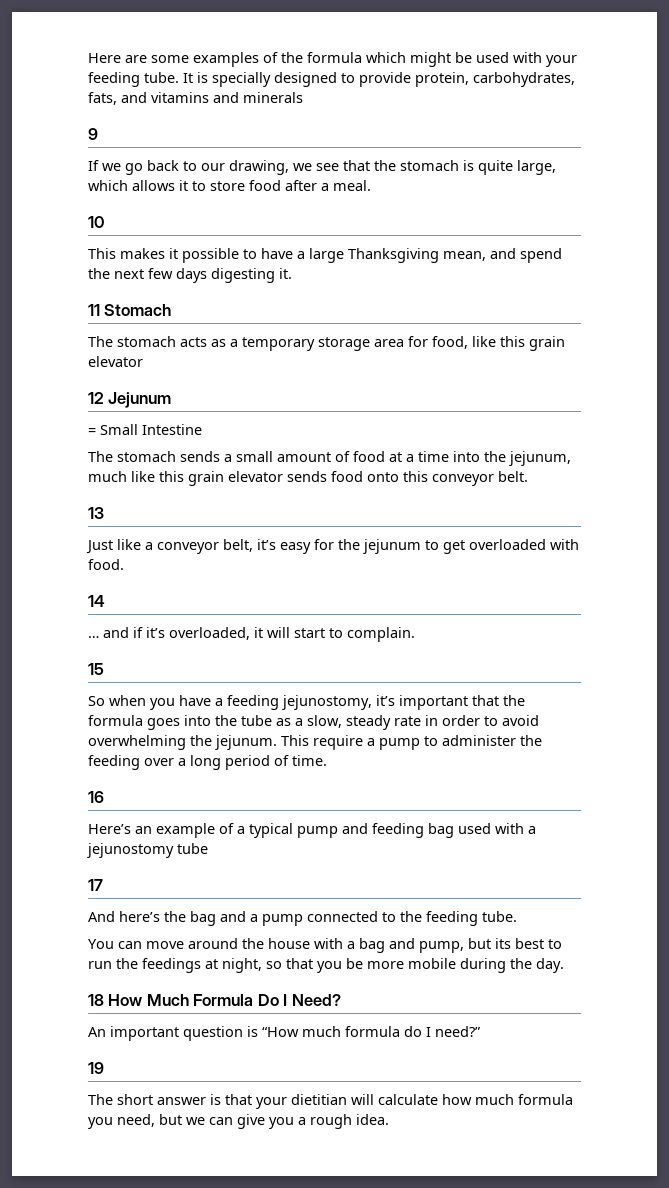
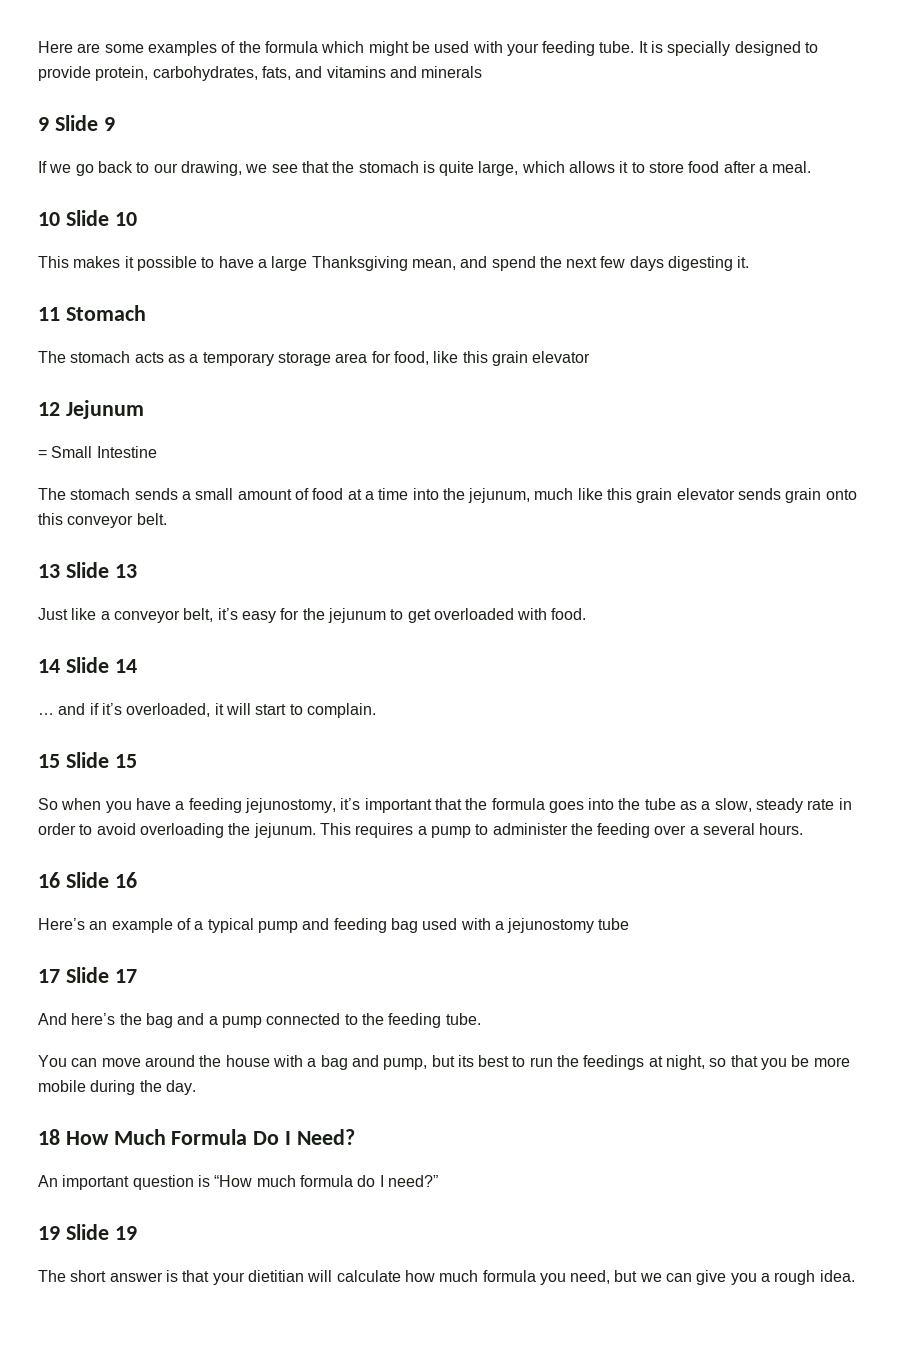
- 9
+ 9 Slide 9
- 10
+ 10 Slide 10
- The stomach sends a small amount of food at a time into the jejunum, much like this grain elevator sends food onto this conveyor belt.
+ The stomach sends a small amount of food at a time into the jejunum, much like this grain elevator sends grain onto this conveyor belt.
- 13
+ 13 Slide 13
- 14
+ 14 Slide 14
- 15
+ 15 Slide 15
- So when you have a feeding jejunostomy, it’s important that the formula goes into the tube as a slow, steady rate in order to avoid overwhelming the jejunum.
+ So when you have a feeding jejunostomy, it’s important that the formula goes into the tube as a slow, steady rate in order to avoid overloading the jejunum.
- This require a pump to administer the feeding over a long period of time.
- 16
+ This requires a pump to administer the feeding over a several hours.
+ 16 Slide 16
- 17
+ 17 Slide 17
- 19
+ 19 Slide 19

